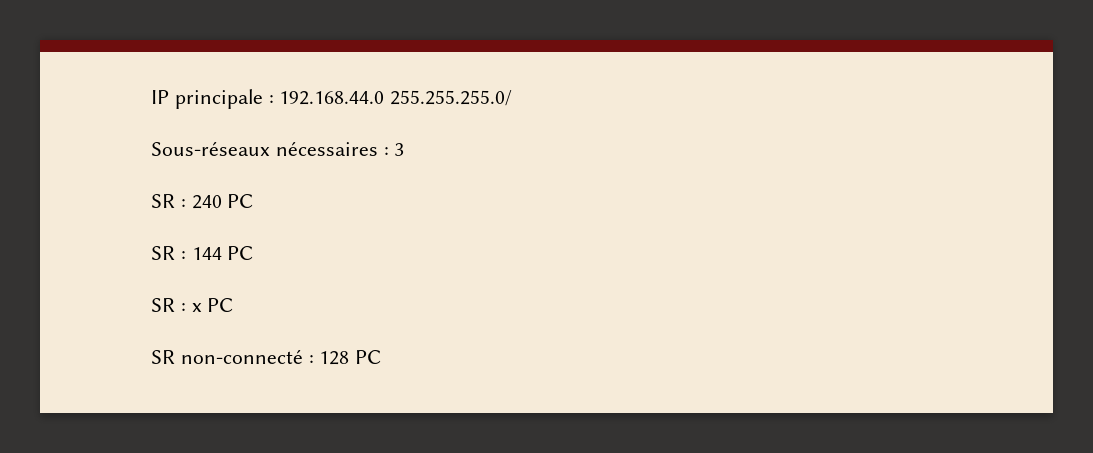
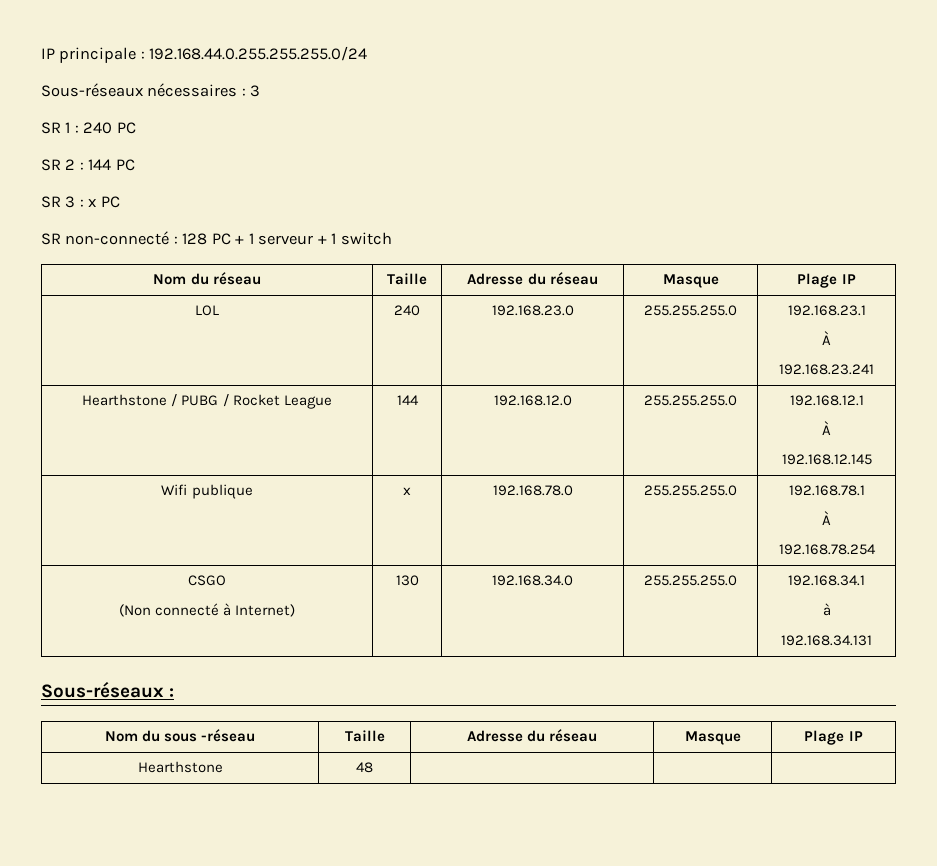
- IP principale : 192.168.44.0 255.255.255.0/
+ IP principale : 192.168.44.0.255.255.255.0/24
- SR : 240 PC
+ SR 1 : 240 PC
- SR : 144 PC
+ SR 2 : 144 PC
- SR : x PC
+ SR 3 : x PC
- SR non-connecté : 128 PC
+ SR non-connecté : 128 PC + 1 serveur + 1 switch
+ Nom du réseau | Taille | Adresse du réseau | Masque | Plage IP
+ LOL | 240 | 192.168.23.0 | 255.255.255.0 | 192.168.23.1
+ À
+ 192.168.23.241
+ Hearthstone / PUBG / Rocket League | 144 | 192.168.12.0 | 255.255.255.0 | 192.168.12.1
+ À
+ 192.168.12.145
+ Wifi publique | x | 192.168.78.0 | 255.255.255.0 | 192.168.78.1
+ À
+ 192.168.78.254
+ CSGO
+ (Non connecté à Internet) | 130 | 192.168.34.0 | 255.255.255.0 | 192.168.34.1
+ à
+ 192.168.34.131
+ Sous-réseaux :
+ Nom du sous -réseau | Taille | Adresse du réseau | Masque | Plage IP
+ Hearthstone | 48 | | |

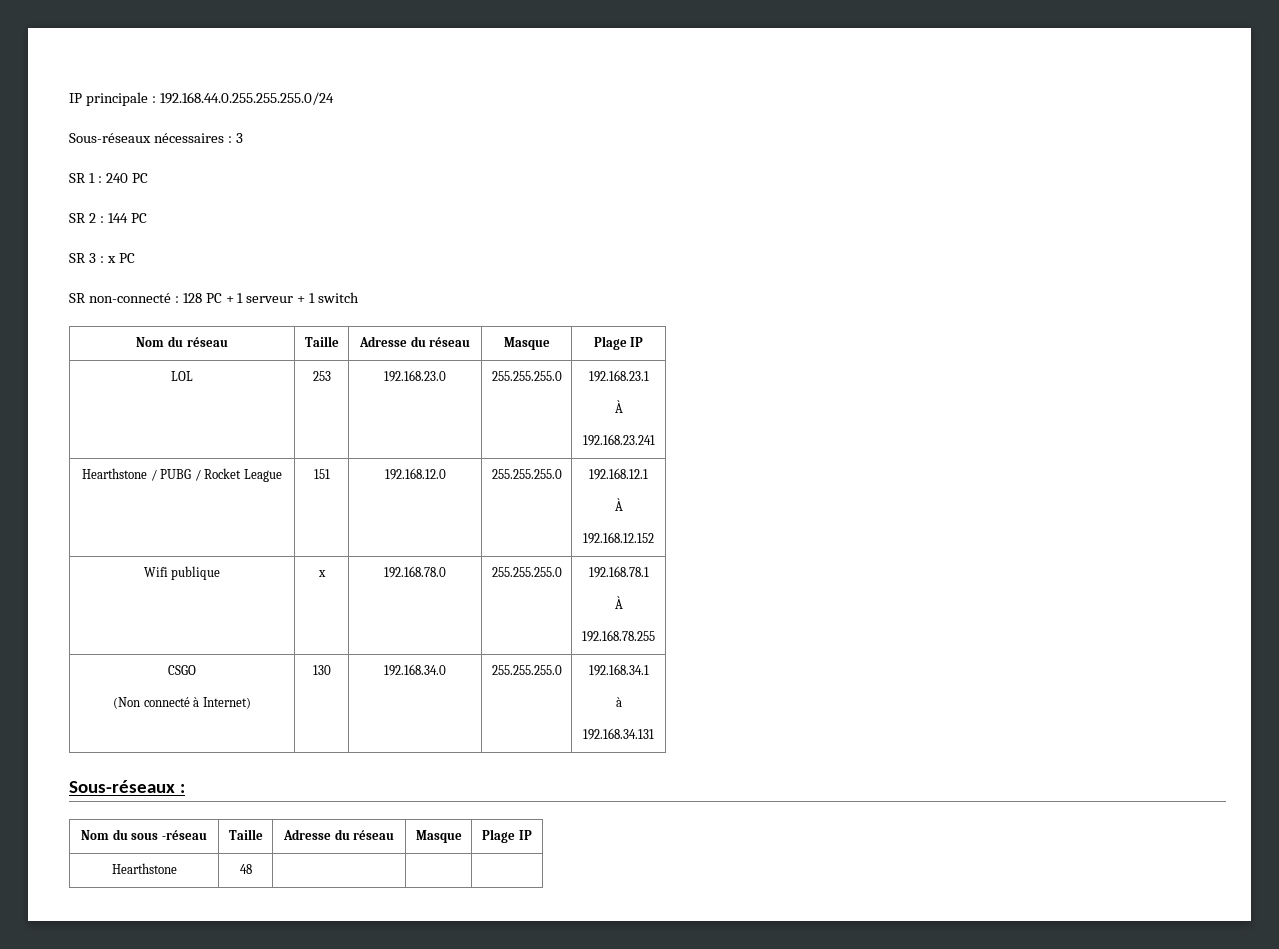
- LOL | 240 | 192.168.23.0 | 255.255.255.0 | 192.168.23.1
+ LOL | 253 | 192.168.23.0 | 255.255.255.0 | 192.168.23.1
- Hearthstone / PUBG / Rocket League | 144 | 192.168.12.0 | 255.255.255.0 | 192.168.12.1
+ Hearthstone / PUBG / Rocket League | 151 | 192.168.12.0 | 255.255.255.0 | 192.168.12.1
  À
- 192.168.12.145
+ 192.168.12.152
  Wifi publique | x | 192.168.78.0 | 255.255.255.0 | 192.168.78.1
  À
- 192.168.78.254
+ 192.168.78.255

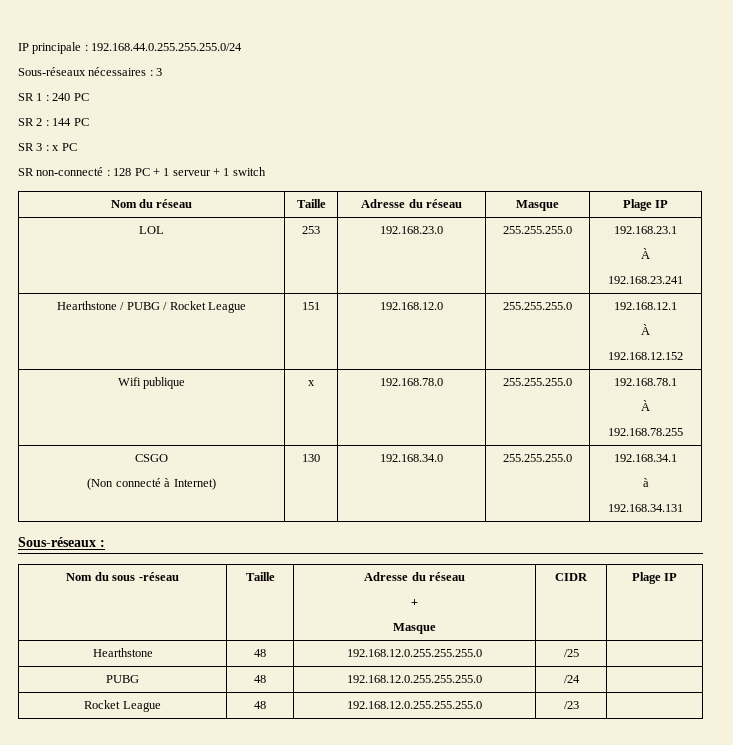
- Nom du sous -réseau | Taille | Adresse du réseau | Masque | Plage IP
+ Nom du sous -réseau | Taille | Adresse du réseau
+ +
+ Masque | CIDR | Plage IP
- Hearthstone | 48 | | |
+ Hearthstone | 48 | 192.168.12.0.255.255.255.0 | /25 |
+ PUBG | 48 | 192.168.12.0.255.255.255.0 | /24 |
+ Rocket League | 48 | 192.168.12.0.255.255.255.0 | /23 |

